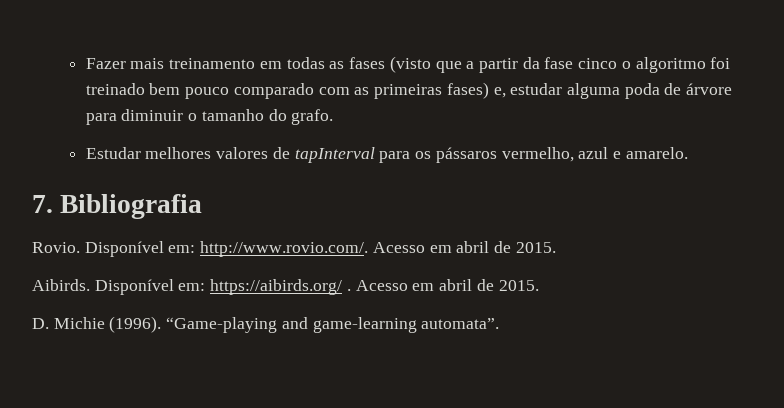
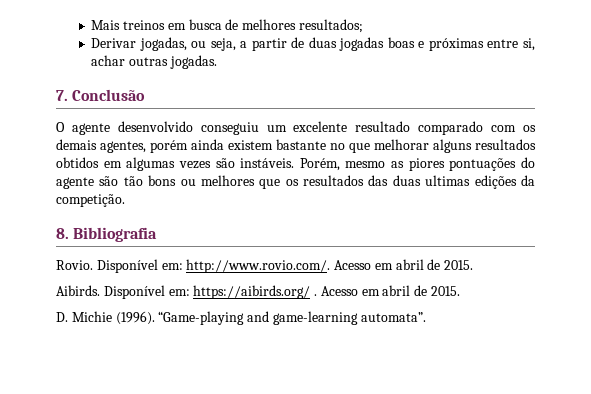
- Fazer mais treinamento em todas as fases (visto que a partir da fase cinco o algoritmo foi treinado bem pouco comparado com as primeiras fases) e, estudar alguma poda de árvore para diminuir o tamanho do grafo.
- Estudar melhores valores de tapInterval para os pássaros vermelho, azul e amarelo.
- 7. Bibliografia
+ Mais treinos em busca de melhores resultados;
+ Derivar jogadas, ou seja, a partir de duas jogadas boas e próximas entre si, achar outras jogadas.
+ 7. Conclusão
+ O agente desenvolvido conseguiu um excelente resultado comparado com os demais agentes, porém ainda existem bastante no que melhorar alguns resultados obtidos em algumas vezes são instáveis. Porém, mesmo as piores pontuações do agente são tão bons ou melhores que os resultados das duas ultimas edições da competição.
+ 8. Bibliografia

